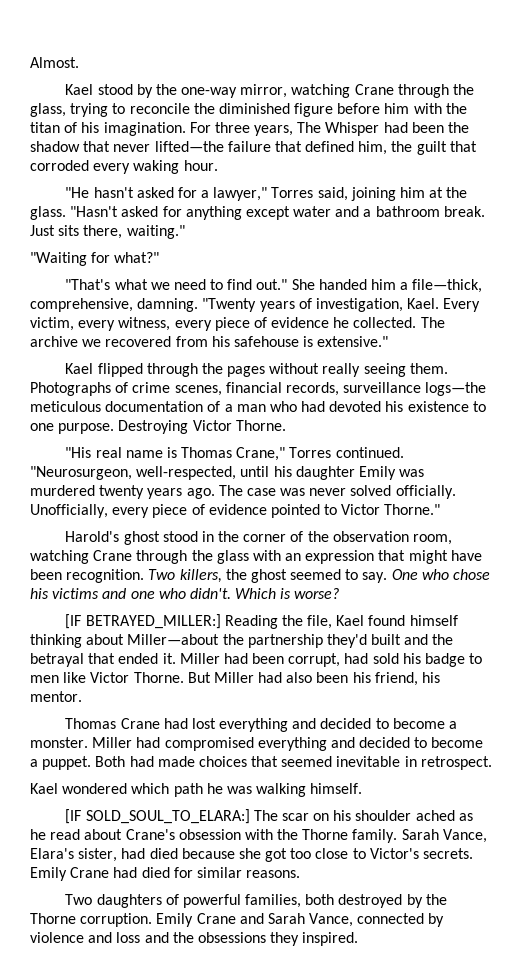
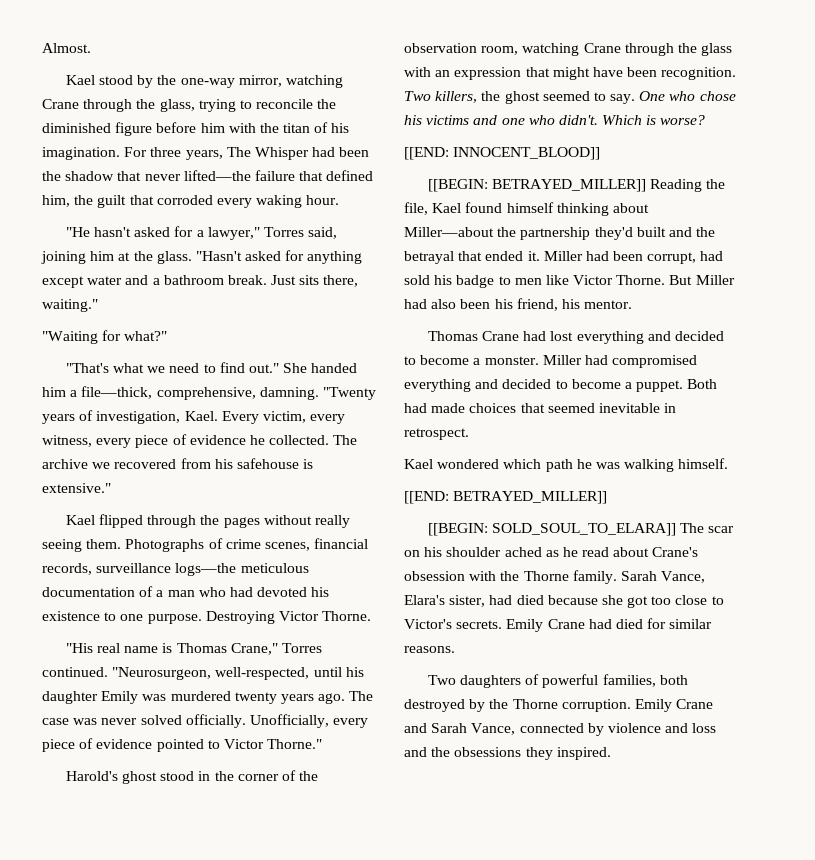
- [IF BETRAYED_MILLER:] Reading the file, Kael found himself thinking about Miller—about the partnership they'd built and the betrayal that ended it.
+ [[END: INNOCENT_BLOOD]]
+ [[BEGIN: BETRAYED_MILLER]] Reading the file, Kael found himself thinking about Miller—about the partnership they'd built and the betrayal that ended it.
- [IF SOLD_SOUL_TO_ELARA:] The scar on his shoulder ached as he read about Crane's obsession with the Thorne family.
+ [[END: BETRAYED_MILLER]]
+ [[BEGIN: SOLD_SOUL_TO_ELARA]] The scar on his shoulder ached as he read about Crane's obsession with the Thorne family.

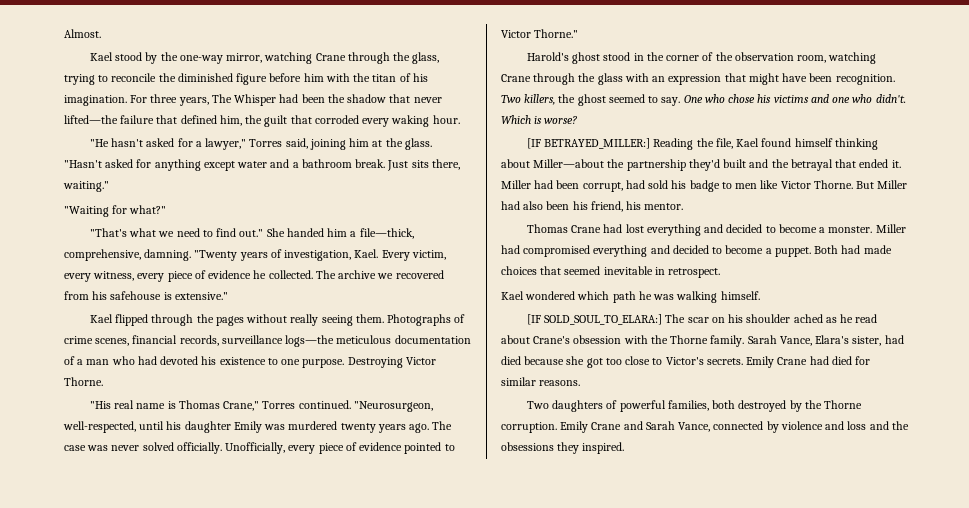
- [[END: INNOCENT_BLOOD]]
- [[BEGIN: BETRAYED_MILLER]] Reading the file, Kael found himself thinking about Miller—about the partnership they'd built and the betrayal that ended it.
+ [IF BETRAYED_MILLER:] Reading the file, Kael found himself thinking about Miller—about the partnership they'd built and the betrayal that ended it.
- [[END: BETRAYED_MILLER]]
- [[BEGIN: SOLD_SOUL_TO_ELARA]] The scar on his shoulder ached as he read about Crane's obsession with the Thorne family.
+ [IF SOLD_SOUL_TO_ELARA:] The scar on his shoulder ached as he read about Crane's obsession with the Thorne family.

